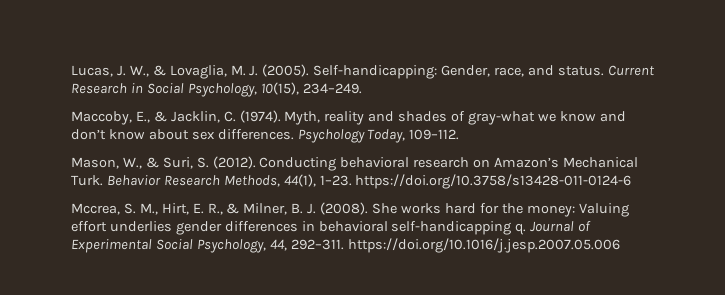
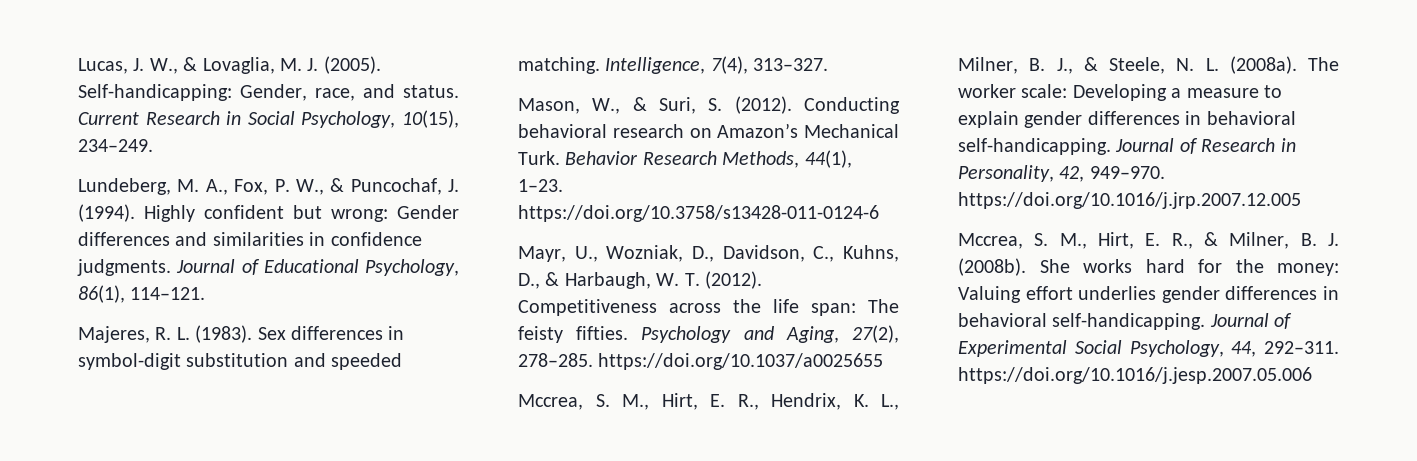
- Maccoby, E., & Jacklin, C. (1974). Myth, reality and shades of gray-what we know and don’t know about sex differences. Psychology Today, 109–112.
+ Lundeberg, M. A., Fox, P. W., & Puncochaf, J. (1994). Highly confident but wrong: Gender differences and similarities in confidence judgments. Journal of Educational Psychology, 86(1), 114–121.
+ Majeres, R. L. (1983). Sex differences in symbol-digit substitution and speeded matching. Intelligence, 7(4), 313–327.
+ Mayr, U., Wozniak, D., Davidson, C., Kuhns, D., & Harbaugh, W. T. (2012). Competitiveness across the life span: The feisty fifties. Psychology and Aging, 27(2), 278–285. https://doi.org/10.1037/a0025655
+ Mccrea, S. M., Hirt, E. R., Hendrix, K. L., Milner, B. J., & Steele, N. L. (2008a). The worker scale: Developing a measure to explain gender differences in behavioral self-handicapping. Journal of Research in Personality, 42, 949–970. https://doi.org/10.1016/j.jrp.2007.12.005
- Mccrea, S. M., Hirt, E. R., & Milner, B. J. (2008).
+ Mccrea, S. M., Hirt, E. R., & Milner, B. J. (2008b).
- She works hard for the money: Valuing effort underlies gender differences in behavioral self-handicapping q.
+ She works hard for the money: Valuing effort underlies gender differences in behavioral self-handicapping.

